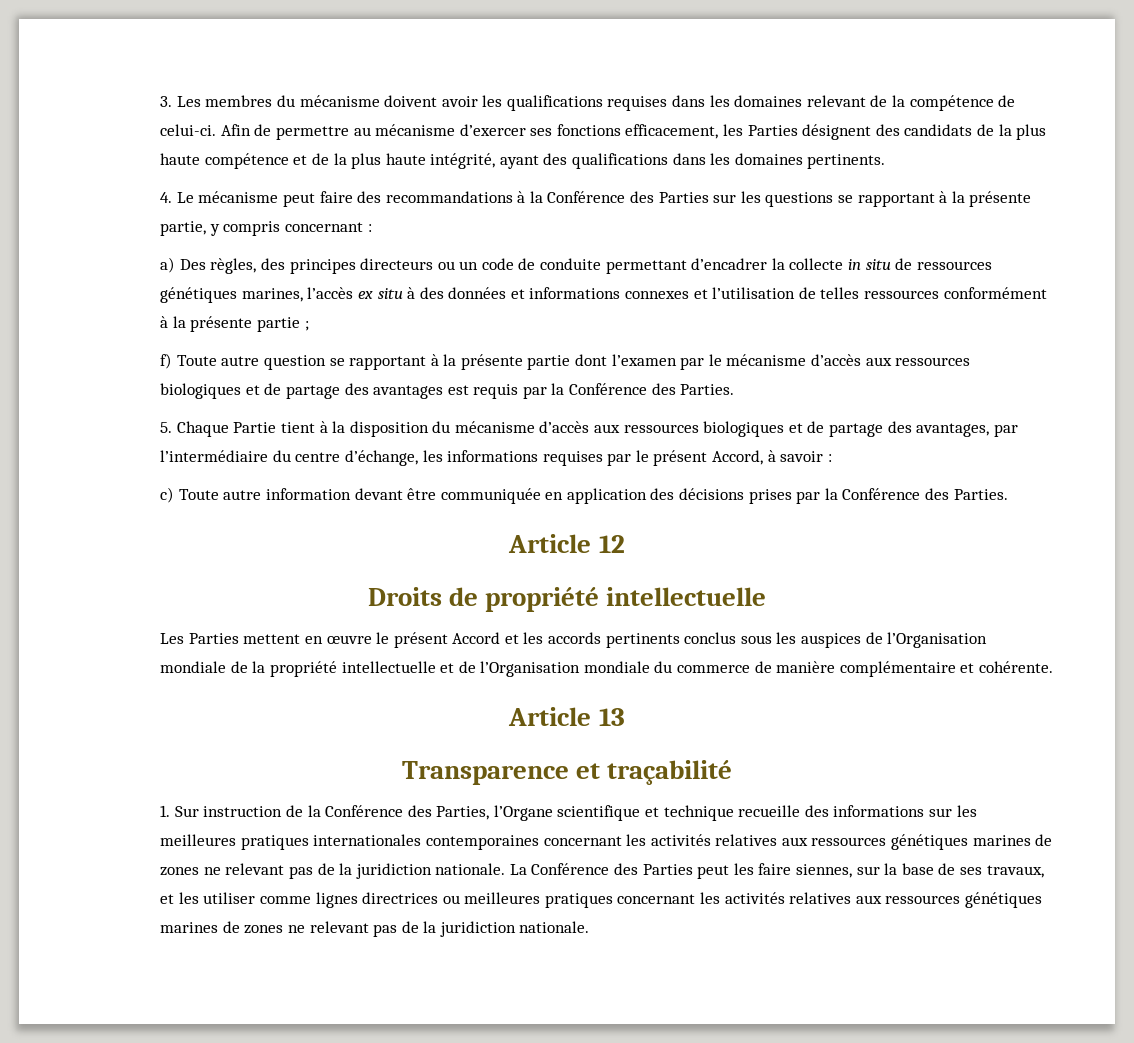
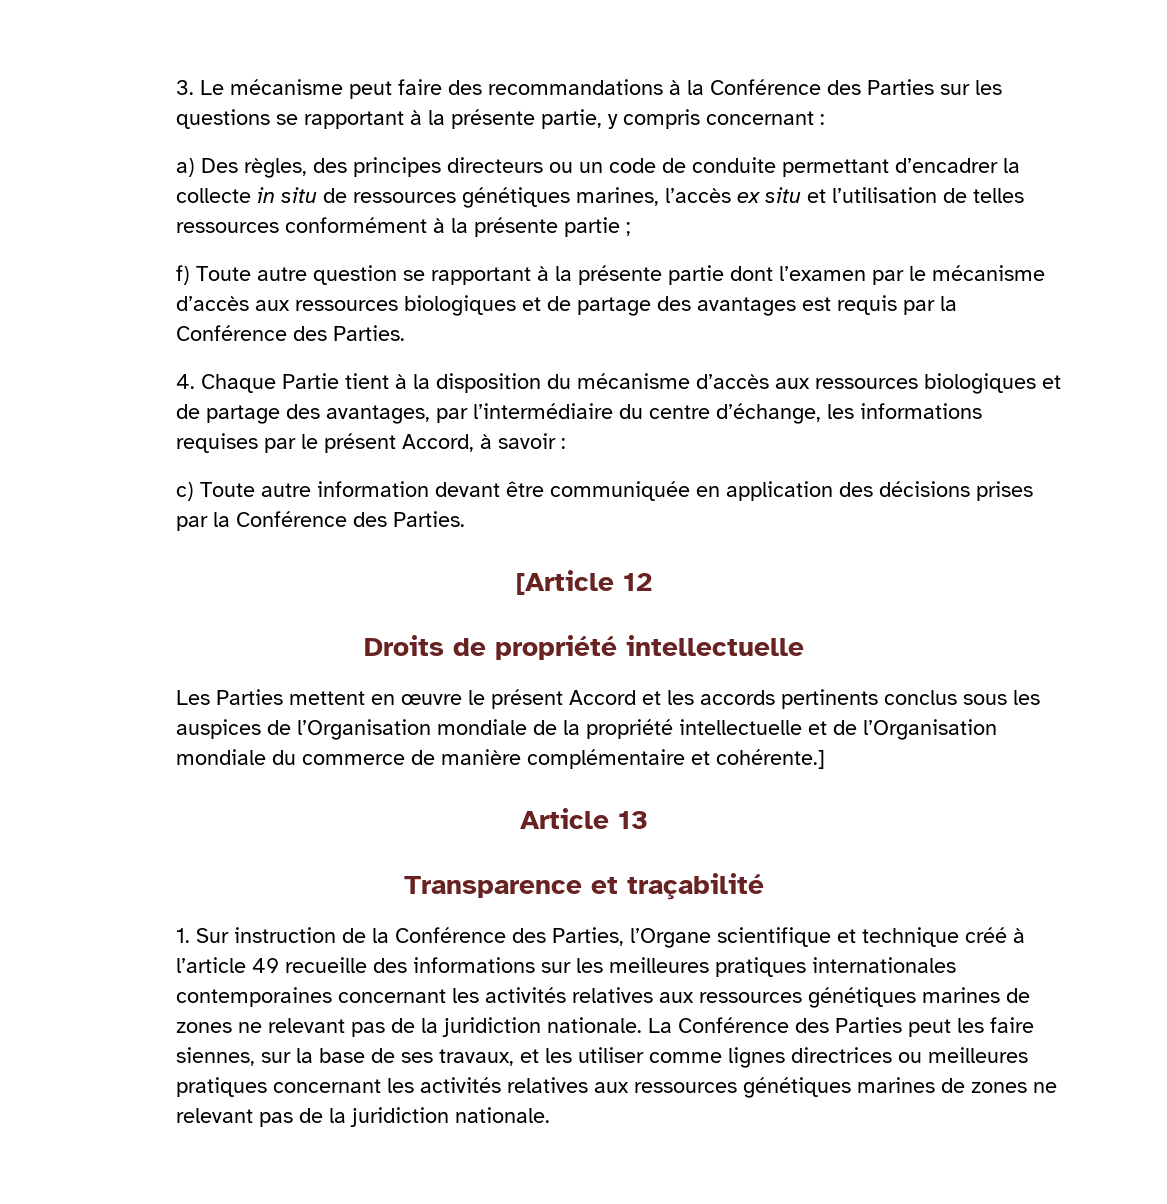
- 3. Les membres du mécanisme doivent avoir les qualifications requises dans les domaines relevant de la compétence de celui-ci. Afin de permettre au mécanisme d’exercer ses fonctions efficacement, les Parties désignent des candidats de la plus haute compétence et de la plus haute intégrité, ayant des qualifications dans les domaines pertinents.
- 4. Le mécanisme peut faire des recommandations à la Conférence des Parties sur les questions se rapportant à la présente partie, y compris concernant :
+ 3. Le mécanisme peut faire des recommandations à la Conférence des Parties sur les questions se rapportant à la présente partie, y compris concernant :
- a) Des règles, des principes directeurs ou un code de conduite permettant d’encadrer la collecte in situ de ressources génétiques marines, l’accès ex situ à des données et informations connexes et l’utilisation de telles ressources conformément à la présente partie ;
+ a) Des règles, des principes directeurs ou un code de conduite permettant d’encadrer la collecte in situ de ressources génétiques marines, l’accès ex situ et l’utilisation de telles ressources conformément à la présente partie ;
- 5. Chaque Partie tient à la disposition du mécanisme d’accès aux ressources biologiques et de partage des avantages, par l’intermédiaire du centre d’échange, les informations requises par le présent Accord, à savoir :
+ 4. Chaque Partie tient à la disposition du mécanisme d’accès aux ressources biologiques et de partage des avantages, par l’intermédiaire du centre d’échange, les informations requises par le présent Accord, à savoir :
- Article 12
+ [Article 12
- Les Parties mettent en œuvre le présent Accord et les accords pertinents conclus sous les auspices de l’Organisation mondiale de la propriété intellectuelle et de l’Organisation mondiale du commerce de manière complémentaire et cohérente.
+ Les Parties mettent en œuvre le présent Accord et les accords pertinents conclus sous les auspices de l’Organisation mondiale de la propriété intellectuelle et de l’Organisation mondiale du commerce de manière complémentaire et cohérente.]
- 1. Sur instruction de la Conférence des Parties, l’Organe scientifique et technique recueille des informations sur les meilleures pratiques internationales contemporaines concernant les activités relatives aux ressources génétiques marines de zones ne relevant pas de la juridiction nationale.
+ 1. Sur instruction de la Conférence des Parties, l’Organe scientifique et technique créé à l’article 49 recueille des informations sur les meilleures pratiques internationales contemporaines concernant les activités relatives aux ressources génétiques marines de zones ne relevant pas de la juridiction nationale.

